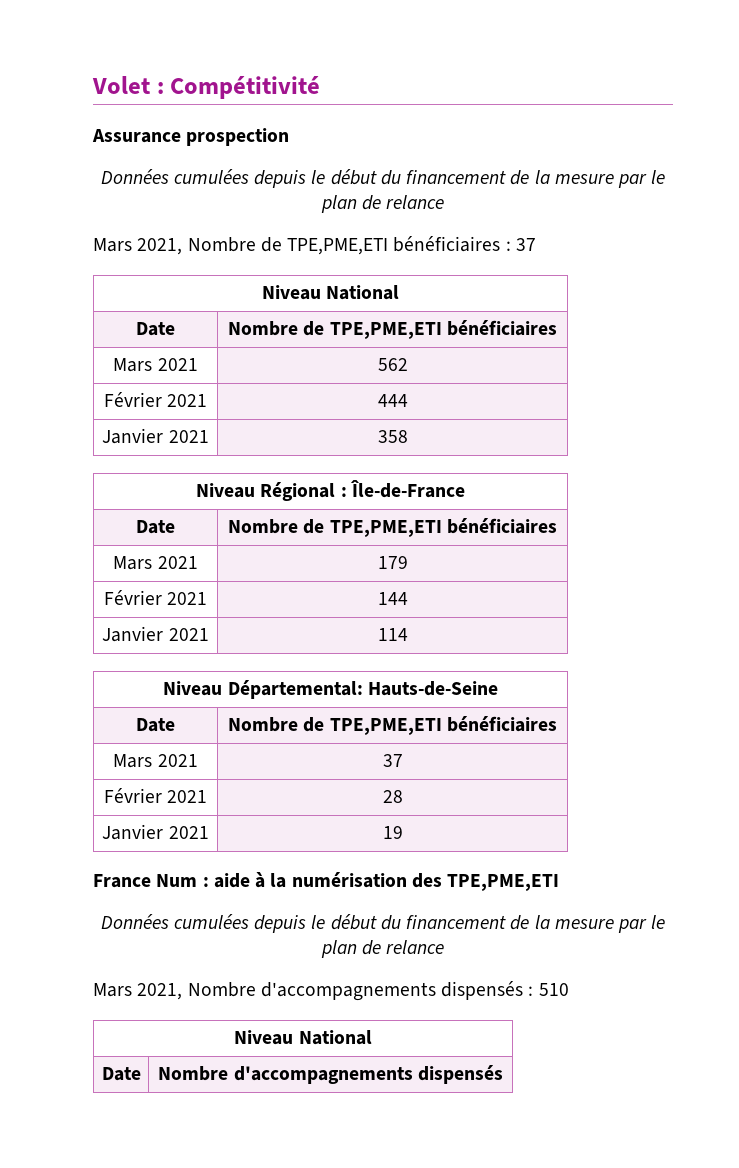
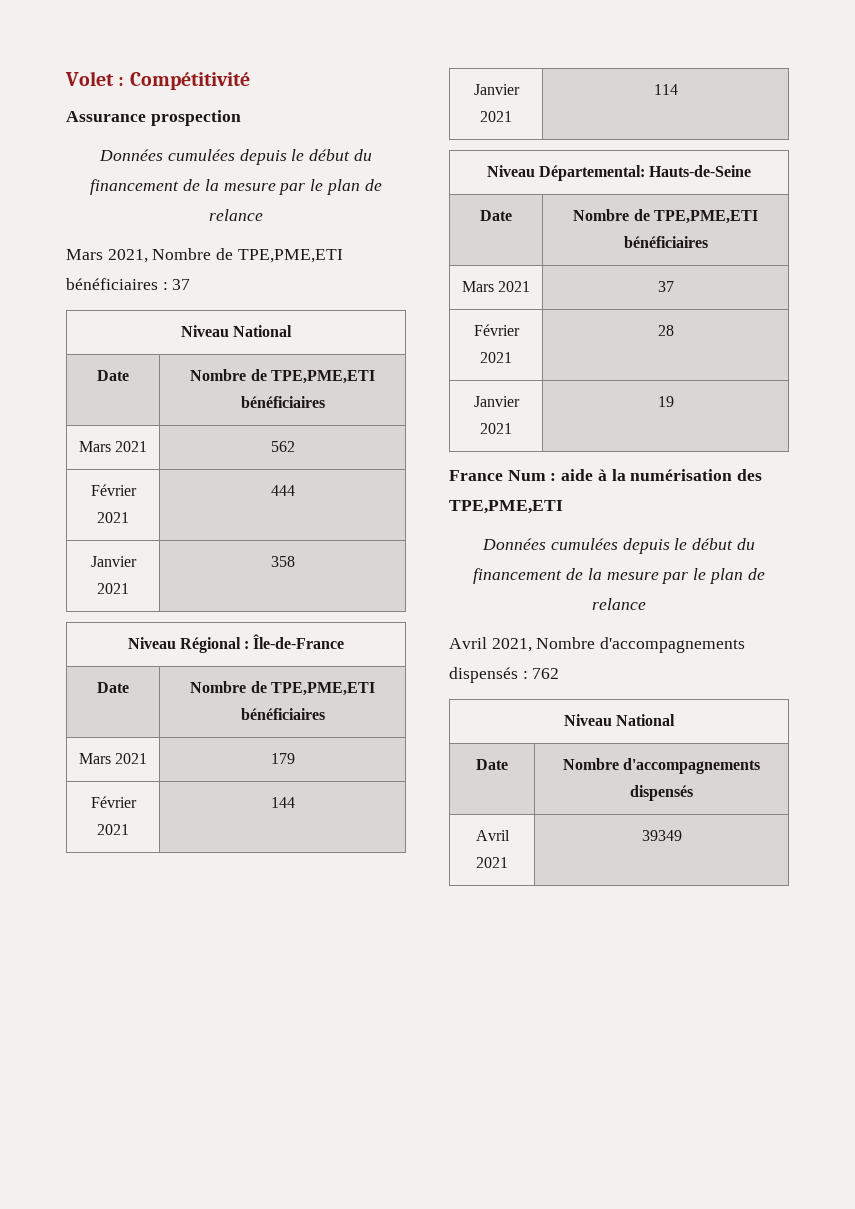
- Mars 2021, Nombre d'accompagnements dispensés : 510
+ Avril 2021, Nombre d'accompagnements dispensés : 762
+ Avril 2021 | 39349

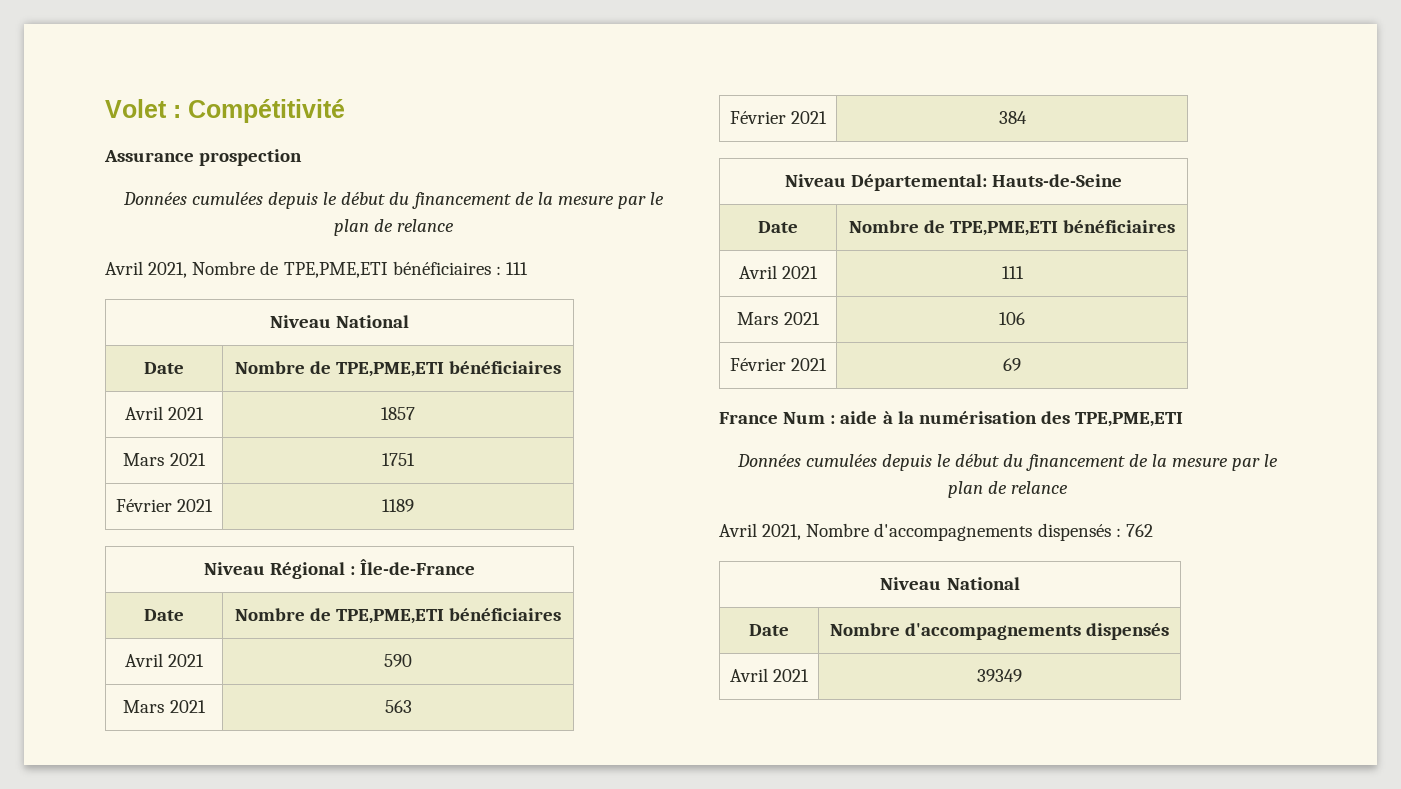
- Mars 2021, Nombre de TPE,PME,ETI bénéficiaires : 37
+ Avril 2021, Nombre de TPE,PME,ETI bénéficiaires : 111
- Mars 2021 | 562
- Février 2021 | 444
- Janvier 2021 | 358
+ Avril 2021 | 1857
+ Mars 2021 | 1751
+ Février 2021 | 1189
- Mars 2021 | 179
- Février 2021 | 144
- Janvier 2021 | 114
+ Avril 2021 | 590
+ Mars 2021 | 563
+ Février 2021 | 384
- Mars 2021 | 37
- Février 2021 | 28
- Janvier 2021 | 19
+ Avril 2021 | 111
+ Mars 2021 | 106
+ Février 2021 | 69

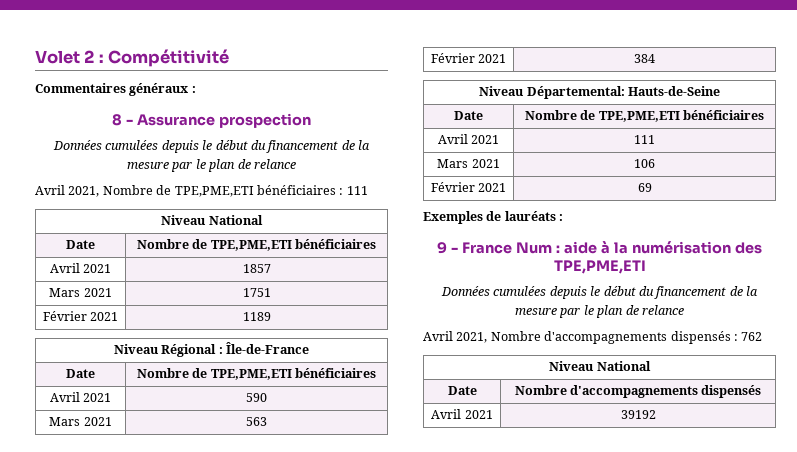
- Volet : Compétitivité
+ Volet 2 : Compétitivité
- Assurance prospection
+ Commentaires généraux :
+ 8 - Assurance prospection
- France Num : aide à la numérisation des TPE,PME,ETI
+ Exemples de lauréats :
+ 9 - France Num : aide à la numérisation des TPE,PME,ETI
- Avril 2021 | 39349
+ Avril 2021 | 39192

